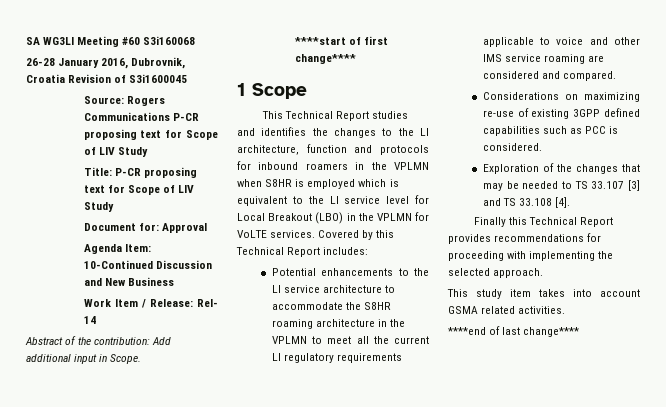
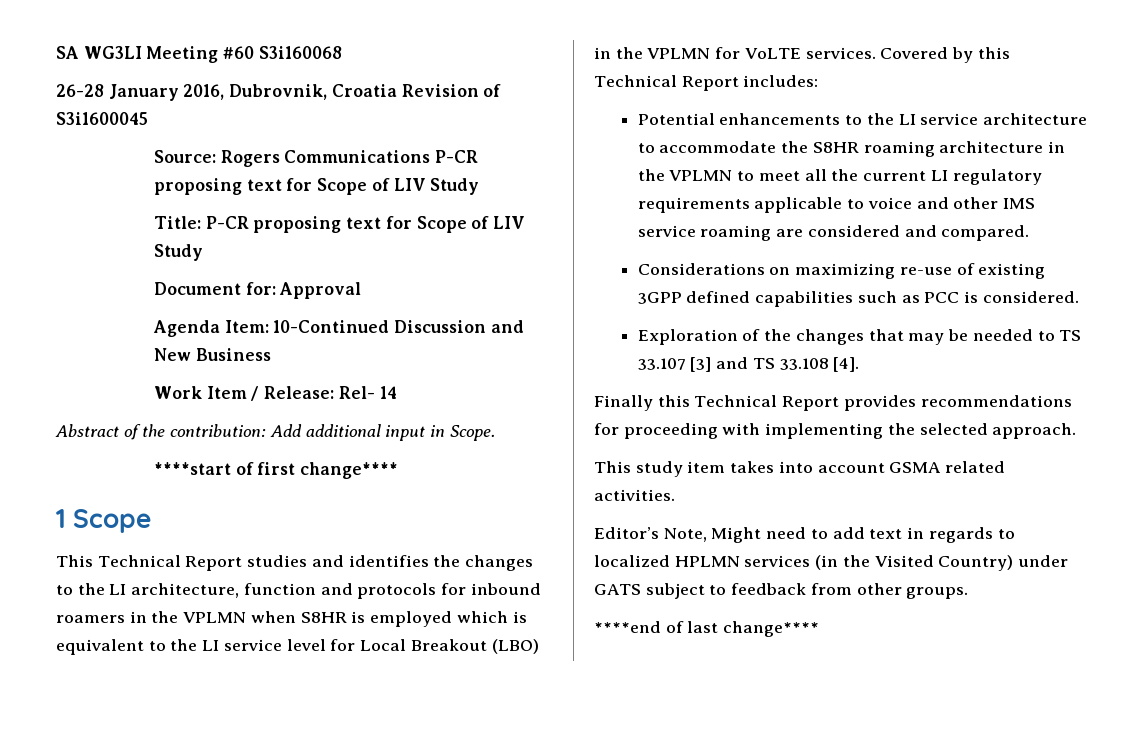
+ Editor’s Note, Might need to add text in regards to localized HPLMN services (in the Visited Country) under GATS subject to feedback from other groups.

